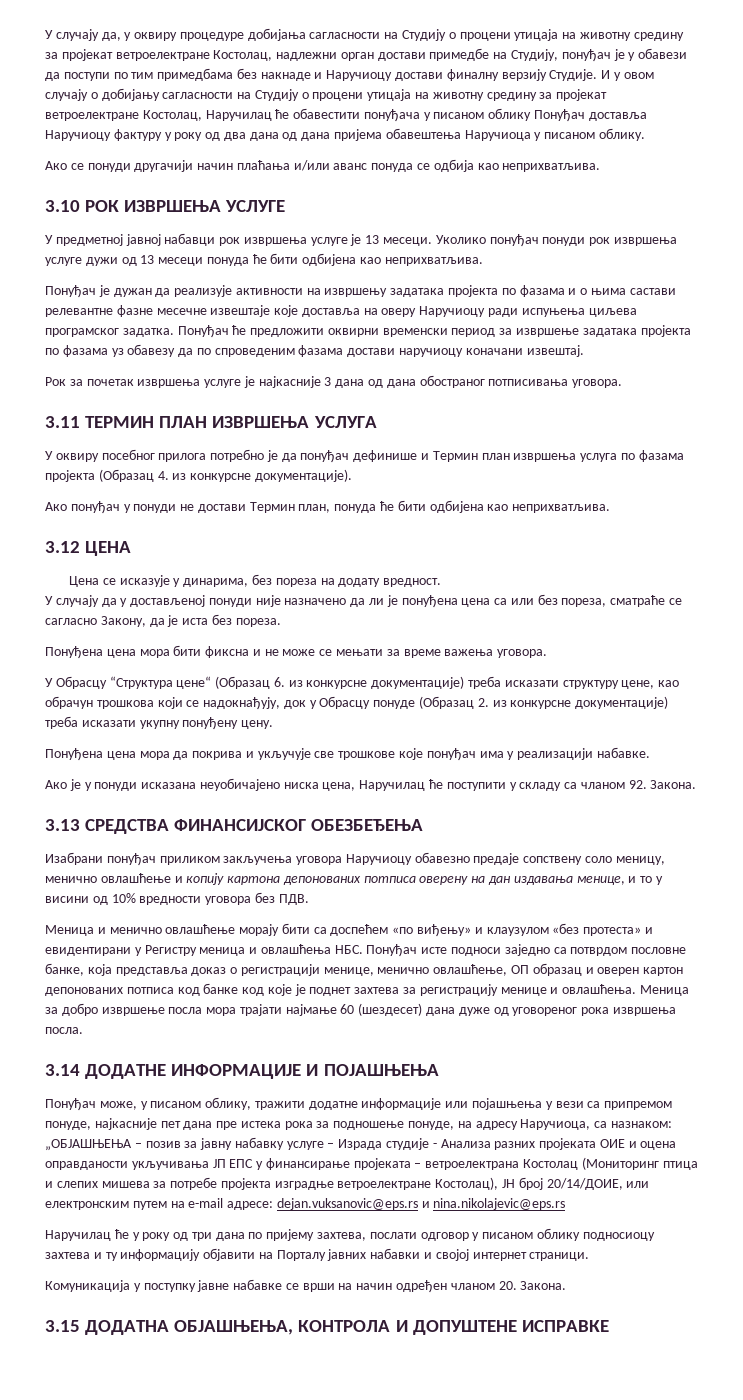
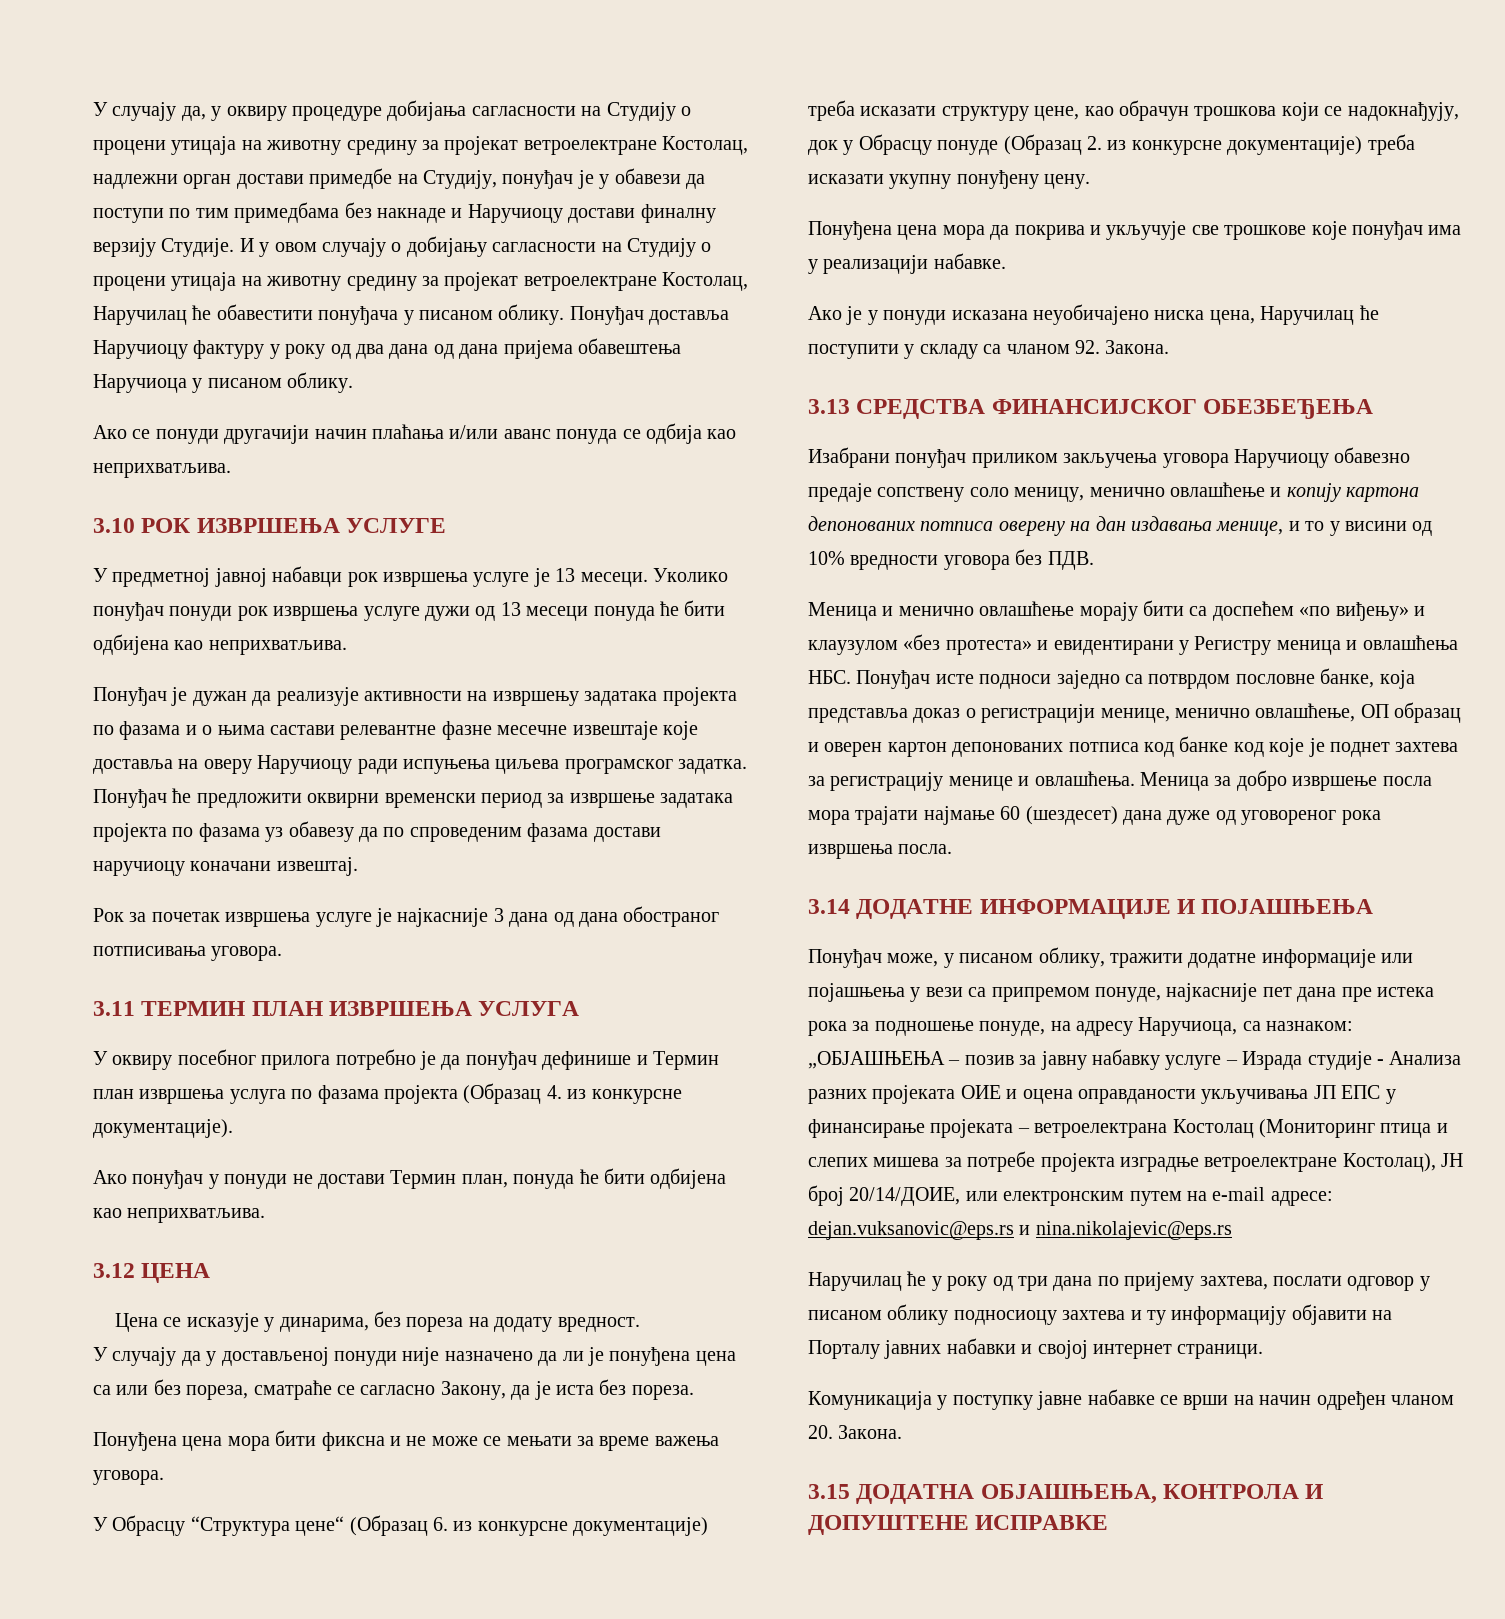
- И у овом случају о добијању сагласности на Студију о процени утицаја на животну средину за пројекат ветроелектране Костолац, Наручилац ће обавестити понуђача у писаном облику Понуђач доставља Наручиоцу фактуру у року од два дана од дана пријема обавештења Наручиоца у писаном облику.
+ И у овом случају о добијању сагласности на Студију о процени утицаја на животну средину за пројекат ветроелектране Костолац, Наручилац ће обавестити понуђача у писаном облику. Понуђач доставља Наручиоцу фактуру у року од два дана од дана пријема обавештења Наручиоца у писаном облику.

